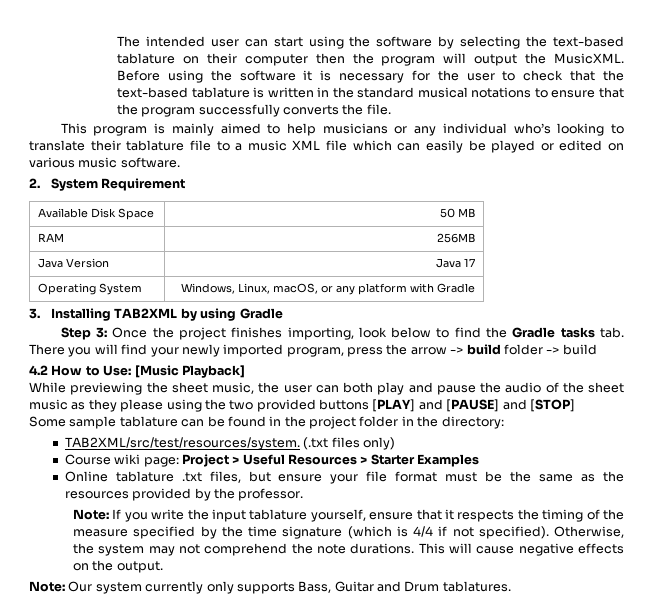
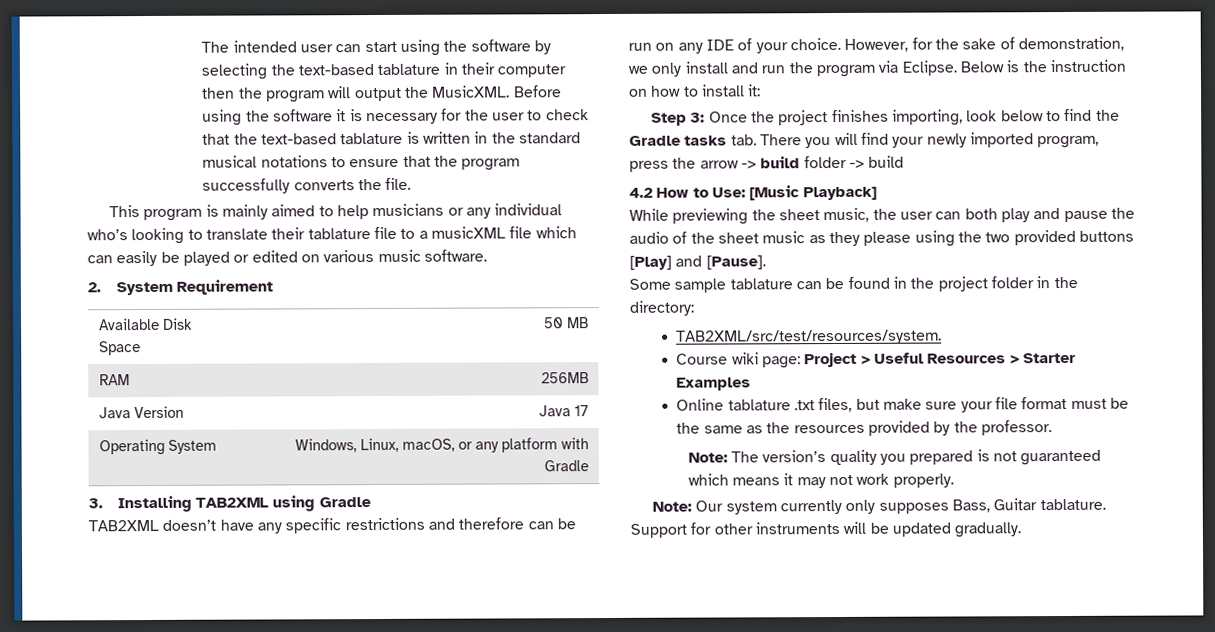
- The intended user can start using the software by selecting the text-based tablature on their computer then the program will output the MusicXML.
+ The intended user can start using the software by selecting the text-based tablature in their computer then the program will output the MusicXML.
- This program is mainly aimed to help musicians or any individual who’s looking to translate their tablature file to a music XML file which can easily be played or edited on various music software.
+ This program is mainly aimed to help musicians or any individual who’s looking to translate their tablature file to a musicXML file which can easily be played or edited on various music software.
- 3. Installing TAB2XML by using Gradle
+ 3. Installing TAB2XML using Gradle
+ TAB2XML doesn’t have any specific restrictions and therefore can be run on any IDE of your choice. However, for the sake of demonstration, we only install and run the program via Eclipse. Below is the instruction on how to install it:
- While previewing the sheet music, the user can both play and pause the audio of the sheet music as they please using the two provided buttons [PLAY] and [PAUSE] and [STOP]
+ While previewing the sheet music, the user can both play and pause the audio of the sheet music as they please using the two provided buttons [Play] and [Pause].
- (.txt files only)
- Online tablature .txt files, but ensure your file format must be the same as the resources provided by the professor.
+ Online tablature .txt files, but make sure your file format must be the same as the resources provided by the professor.
- Note: If you write the input tablature yourself, ensure that it respects the timing of the measure specified by the time signature (which is 4/4 if not specified). Otherwise, the system may not comprehend the note durations. This will cause negative effects on the output.
+ Note: The version’s quality you prepared is not guaranteed which means it may not work properly.
- Note: Our system currently only supports Bass, Guitar and Drum tablatures.
+ Note: Our system currently only supposes Bass, Guitar tablature. Support for other instruments will be updated gradually.

